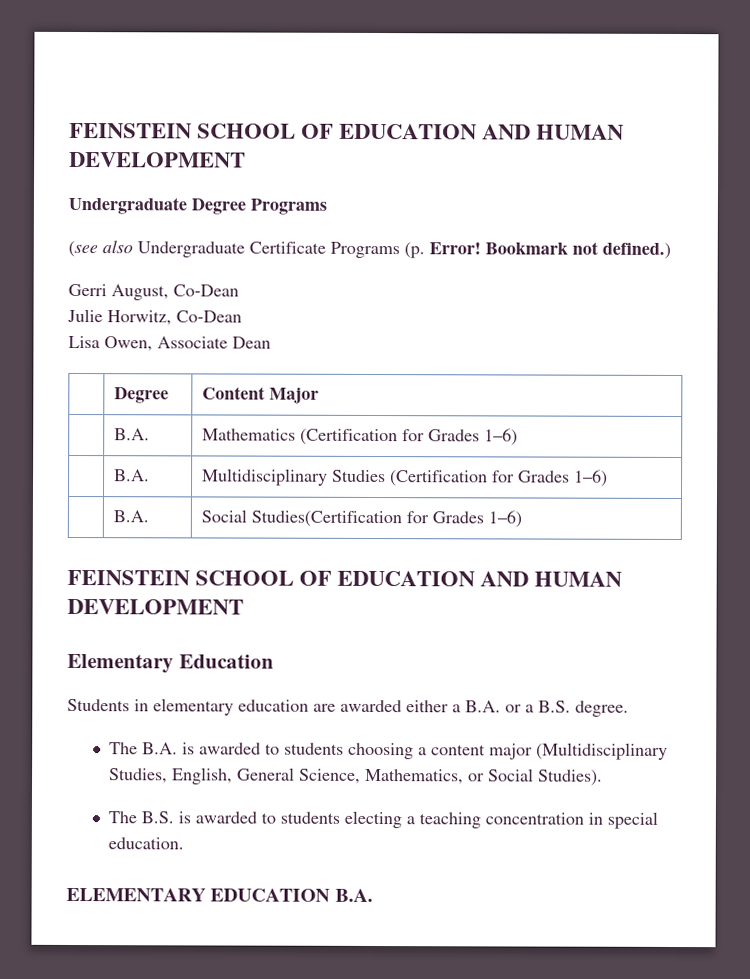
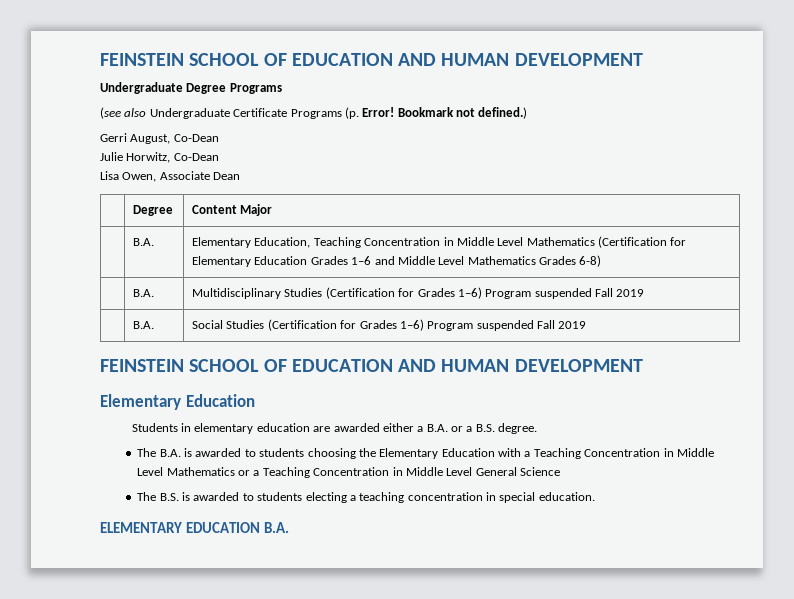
- | B.A. | Mathematics (Certification for Grades 1–6)
+ | B.A. | Elementary Education, Teaching Concentration in Middle Level Mathematics (Certification for Elementary Education Grades 1–6 and Middle Level Mathematics Grades 6-8)
- | B.A. | Multidisciplinary Studies (Certification for Grades 1–6)
+ | B.A. | Multidisciplinary Studies (Certification for Grades 1–6) Program suspended Fall 2019
- | B.A. | Social Studies(Certification for Grades 1–6)
+ | B.A. | Social Studies (Certification for Grades 1–6) Program suspended Fall 2019
- The B.A. is awarded to students choosing a content major (Multidisciplinary Studies, English, General Science, Mathematics, or Social Studies).
+ The B.A. is awarded to students choosing the Elementary Education with a Teaching Concentration in Middle Level Mathematics or a Teaching Concentration in Middle Level General Science

